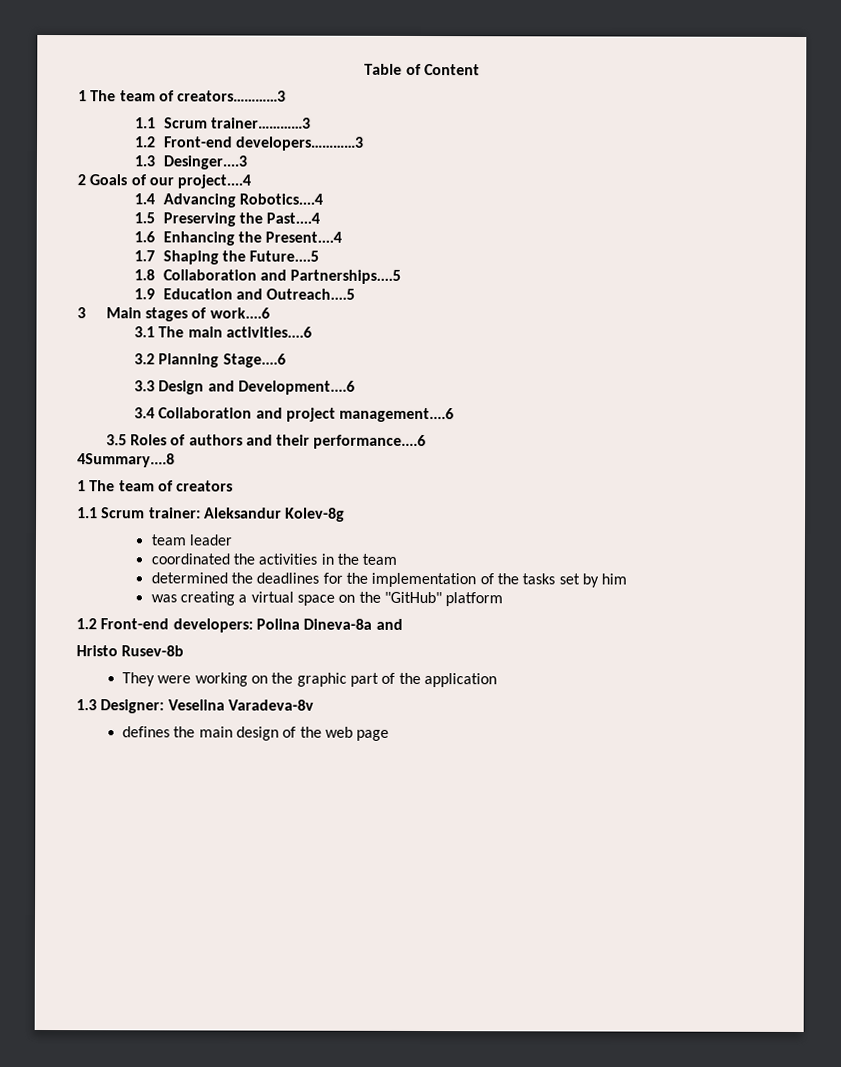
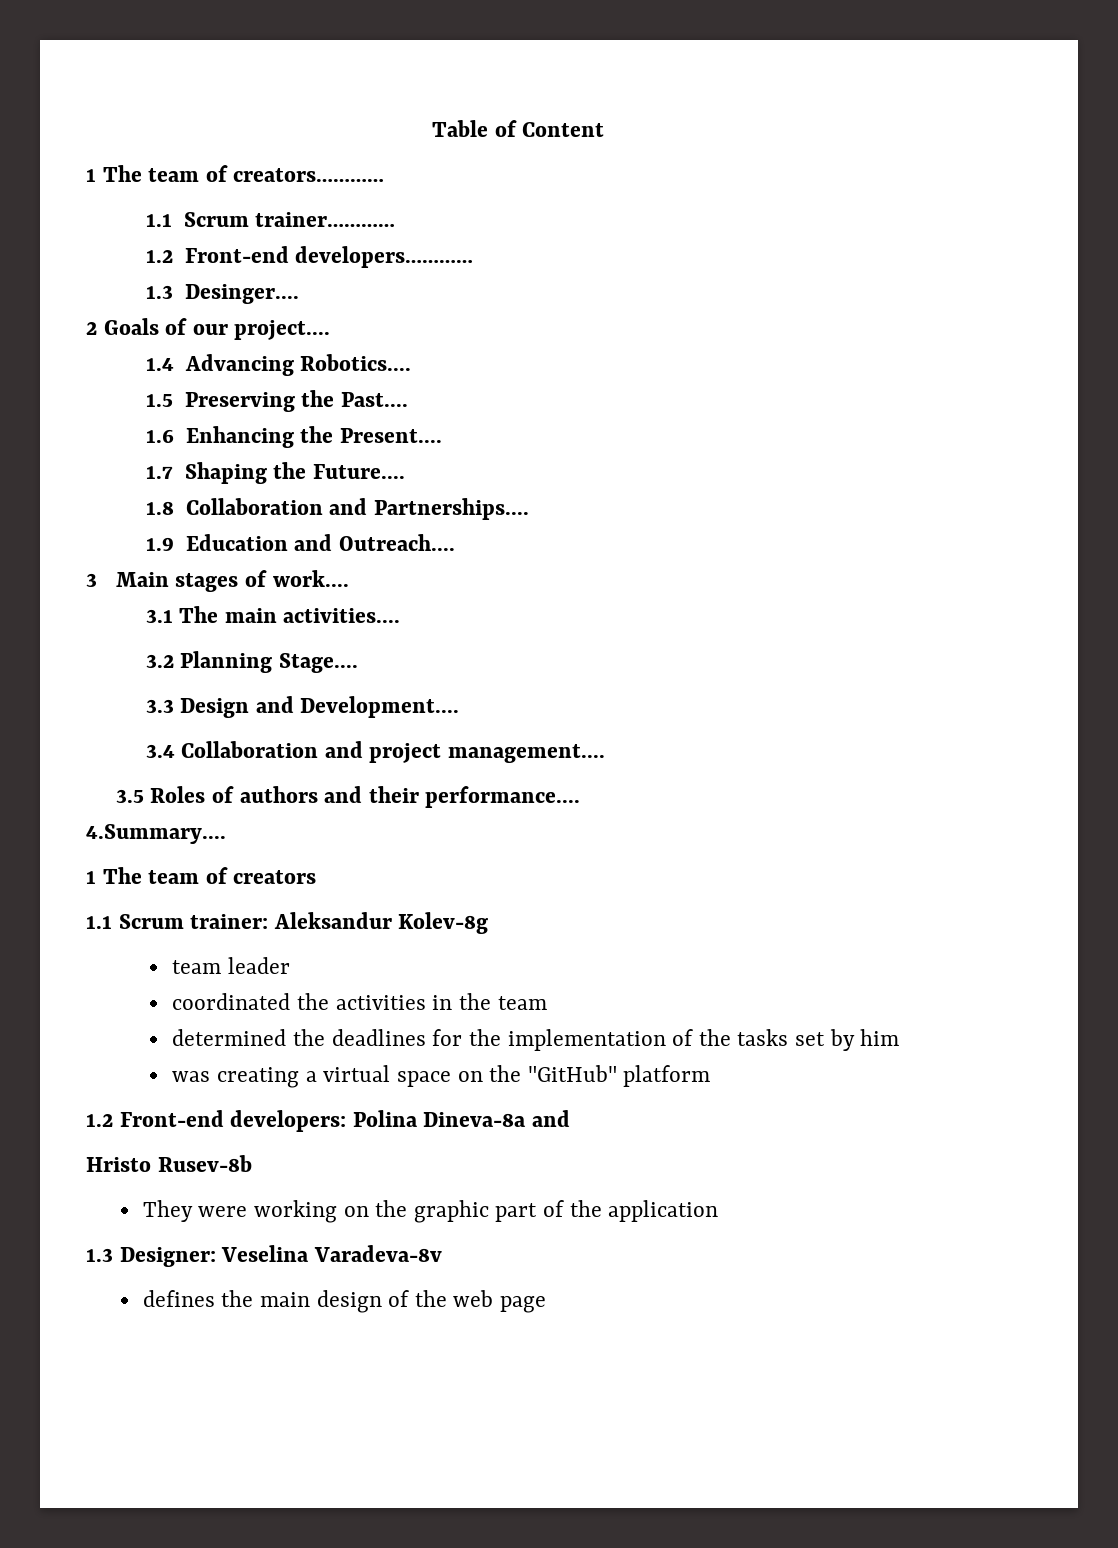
- 1 The team of creators…………3
- 1.1 Scrum trainer…………3
- 1.2 Front-end developers…………3
- 1.3 Desinger....3
+ 1 The team of creators…………
+ 1.1 Scrum trainer…………
+ 1.2 Front-end developers…………
+ 1.3 Desinger....
- 2 Goals of our project....4
+ 2 Goals of our project....
- 1.4 Advancing Robotics....4
+ 1.4 Advancing Robotics....
- 1.5 Preserving the Past....4
+ 1.5 Preserving the Past....
- 1.6 Enhancing the Present....4
+ 1.6 Enhancing the Present....
- 1.7 Shaping the Future....5
+ 1.7 Shaping the Future....
- 1.8 Collaboration and Partnerships....5
+ 1.8 Collaboration and Partnerships....
- 1.9 Education and Outreach....5
+ 1.9 Education and Outreach....
- 3 Main stages of work....6
+ 3 Main stages of work....
- 3.1 The main activities....6
+ 3.1 The main activities....
- 3.2 Planning Stage....6
+ 3.2 Planning Stage....
- 3.3 Design and Development....6
+ 3.3 Design and Development....
- 3.4 Collaboration and project management....6
+ 3.4 Collaboration and project management....
- 3.5 Roles of authors and their performance....6
- 4Summary....8
+ 3.5 Roles of authors and their performance....
+ 4.Summary....

